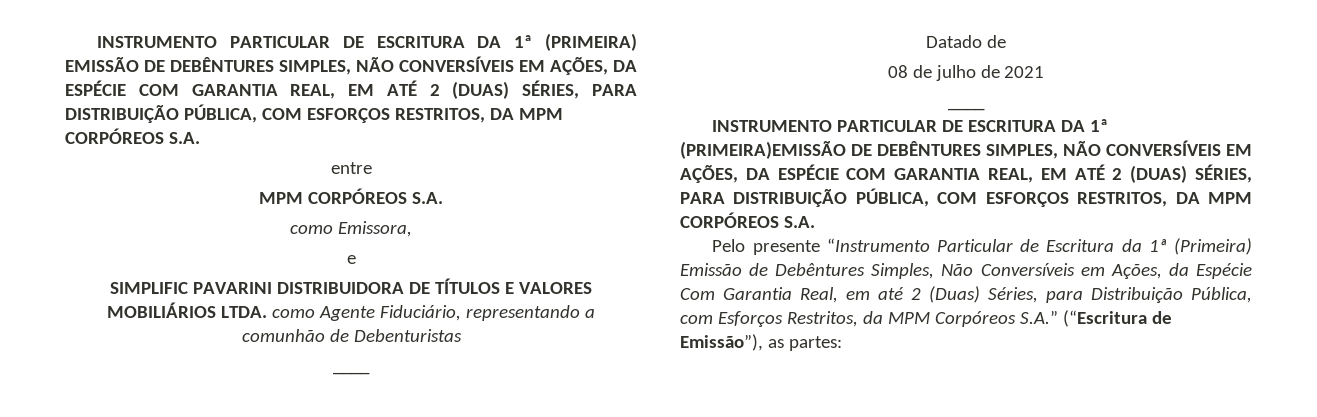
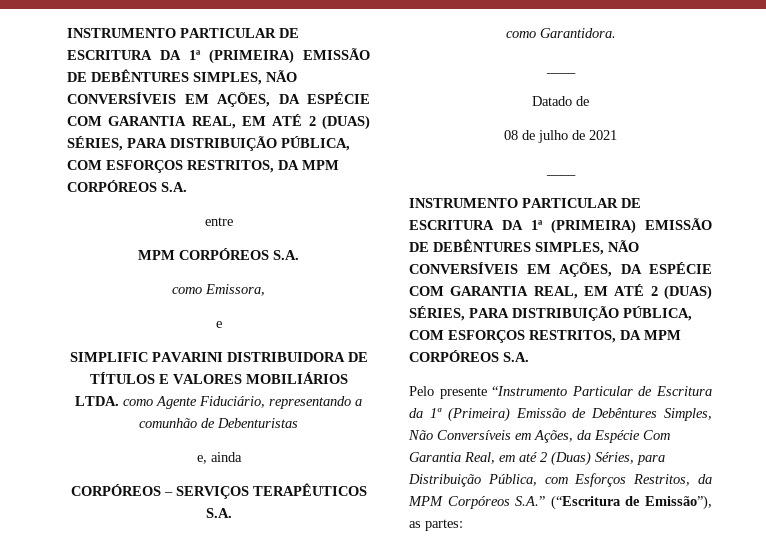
+ e, ainda
+ CORPÓREOS – SERVIÇOS TERAPÊUTICOS S.A.
+ como Garantidora.
  08 de julho de 2021
  ____
- INSTRUMENTO PARTICULAR DE ESCRITURA DA 1ª (PRIMEIRA)EMISSÃO DE DEBÊNTURES SIMPLES, NÃO CONVERSÍVEIS EM AÇÕES, DA ESPÉCIE COM GARANTIA REAL, EM ATÉ 2 (DUAS) SÉRIES, PARA DISTRIBUIÇÃO PÚBLICA, COM ESFORÇOS RESTRITOS, DA MPM CORPÓREOS S.A.
+ INSTRUMENTO PARTICULAR DE ESCRITURA DA 1ª (PRIMEIRA) EMISSÃO DE DEBÊNTURES SIMPLES, NÃO CONVERSÍVEIS EM AÇÕES, DA ESPÉCIE COM GARANTIA REAL, EM ATÉ 2 (DUAS) SÉRIES, PARA DISTRIBUIÇÃO PÚBLICA, COM ESFORÇOS RESTRITOS, DA MPM CORPÓREOS S.A.

